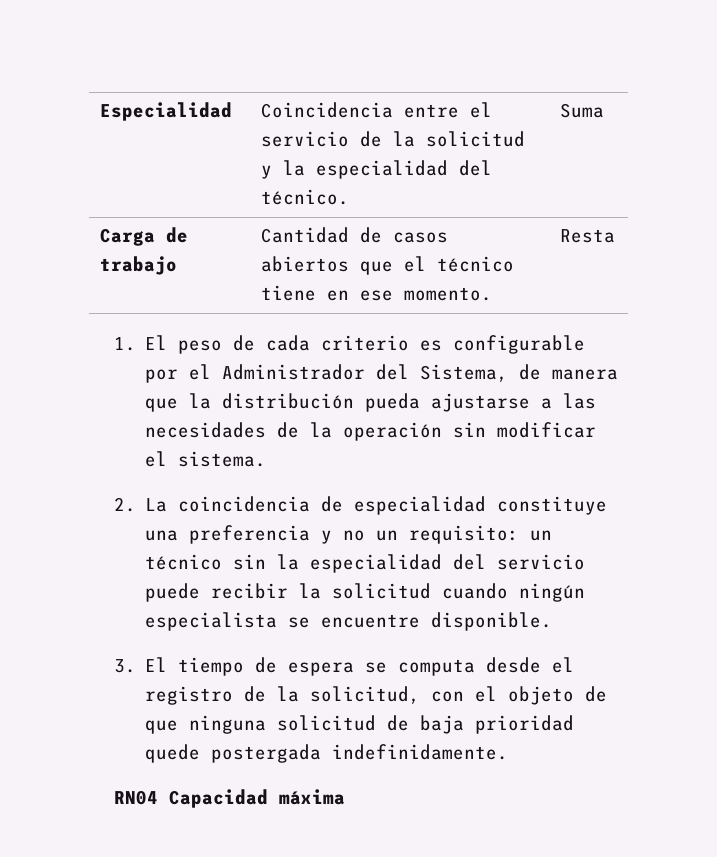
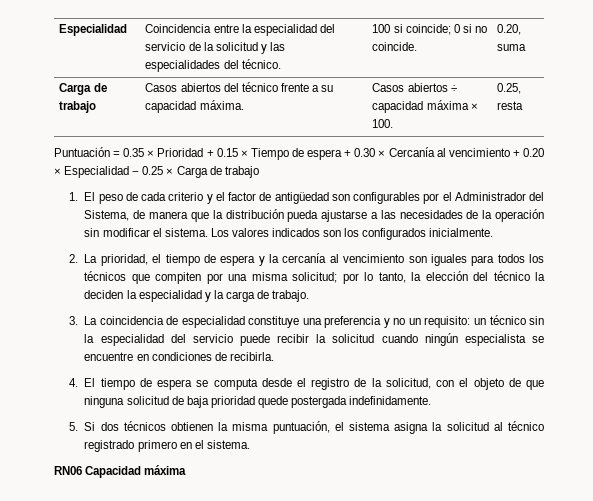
- Especialidad | Coincidencia entre el servicio de la solicitud y la especialidad del técnico. | Suma
- Carga de trabajo | Cantidad de casos abiertos que el técnico tiene en ese momento. | Resta
+ Especialidad | Coincidencia entre la especialidad del servicio de la solicitud y las especialidades del técnico. | 100 si coincide; 0 si no coincide. | 0.20, suma
+ Carga de trabajo | Casos abiertos del técnico frente a su capacidad máxima. | Casos abiertos ÷ capacidad máxima × 100. | 0.25, resta
+ Puntuación = 0.35 × Prioridad + 0.15 × Tiempo de espera + 0.30 × Cercanía al vencimiento + 0.20 × Especialidad − 0.25 × Carga de trabajo
- 1. El peso de cada criterio es configurable por el Administrador del Sistema, de manera que la distribución pueda ajustarse a las necesidades de la operación sin modificar el sistema.
- 2. La coincidencia de especialidad constituye una preferencia y no un requisito:
+ 1. El peso de cada criterio y el factor de antigüedad son configurables por el Administrador del Sistema, de manera que la distribución pueda ajustarse a las necesidades de la operación sin modificar el sistema. Los valores indicados son los configurados inicialmente.
+ 2. La prioridad, el tiempo de espera y la cercanía al vencimiento son iguales para todos los técnicos que compiten por una misma solicitud; por lo tanto, la elección del técnico la deciden la especialidad y la carga de trabajo.
+ 3. La coincidencia de especialidad constituye una preferencia y no un requisito:
- un técnico sin la especialidad del servicio puede recibir la solicitud cuando ningún especialista se encuentre disponible.
- 3. El tiempo de espera se computa desde el registro de la solicitud, con el objeto de que ninguna solicitud de baja prioridad quede postergada indefinidamente.
+ un técnico sin la especialidad del servicio puede recibir la solicitud cuando ningún especialista se encuentre en condiciones de recibirla.
+ 4. El tiempo de espera se computa desde el registro de la solicitud, con el objeto de que ninguna solicitud de baja prioridad quede postergada indefinidamente.
- RN04 Capacidad máxima
+ 5. Si dos técnicos obtienen la misma puntuación, el sistema asigna la solicitud al técnico registrado primero en el sistema.
+ RN06 Capacidad máxima

